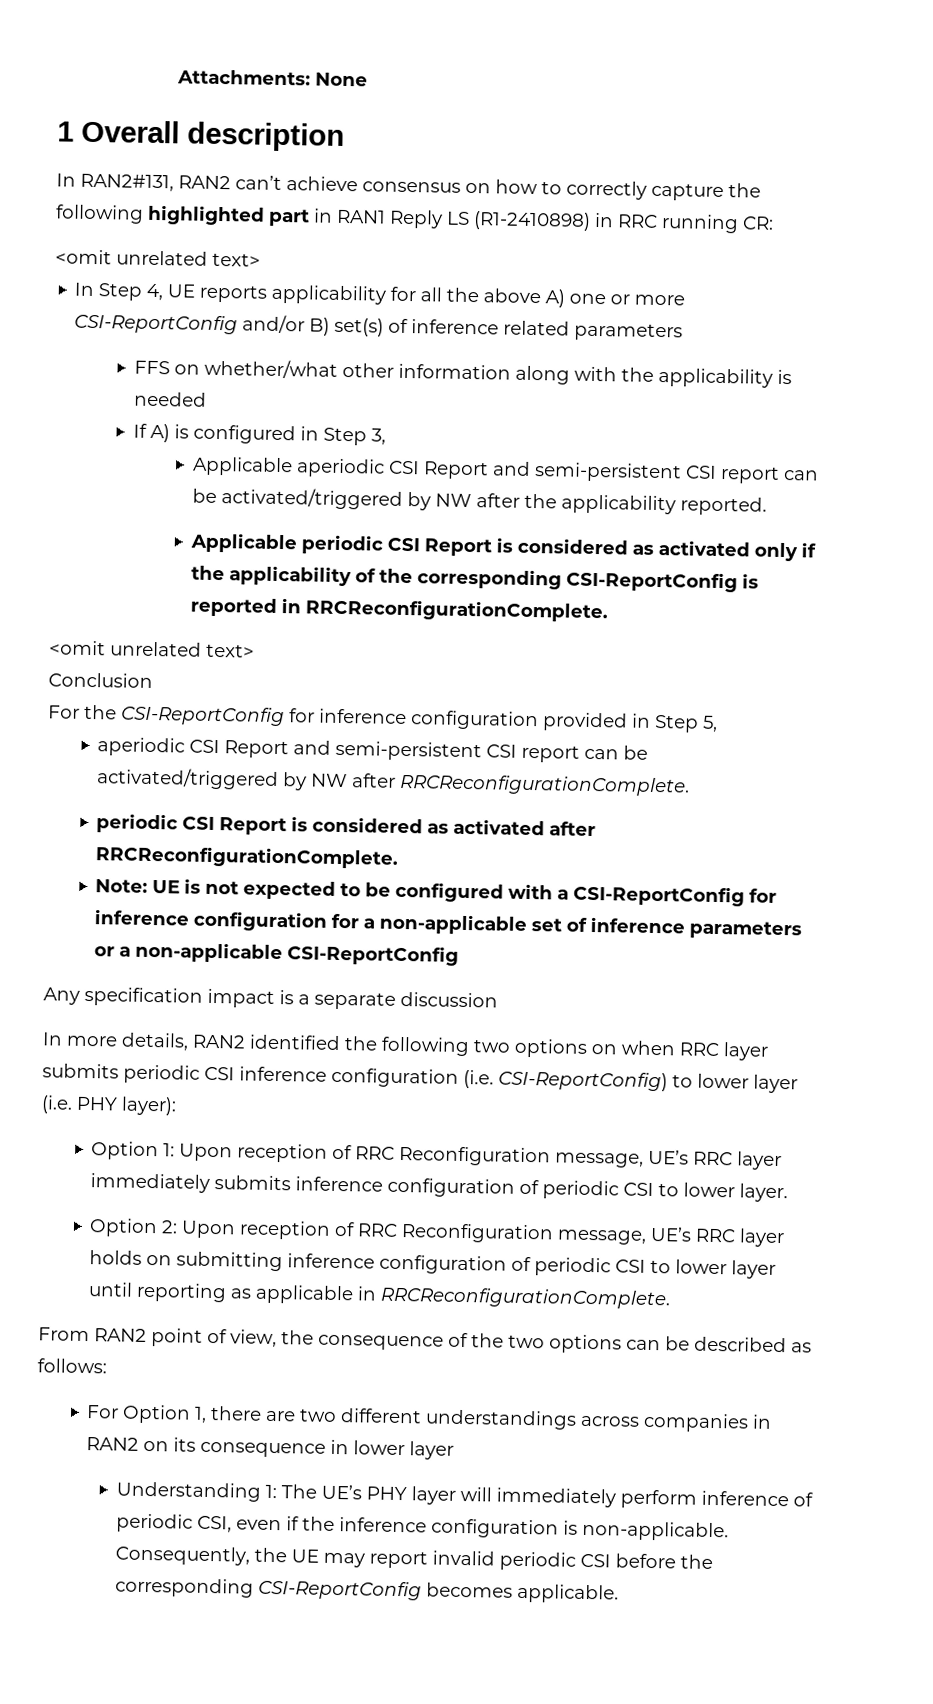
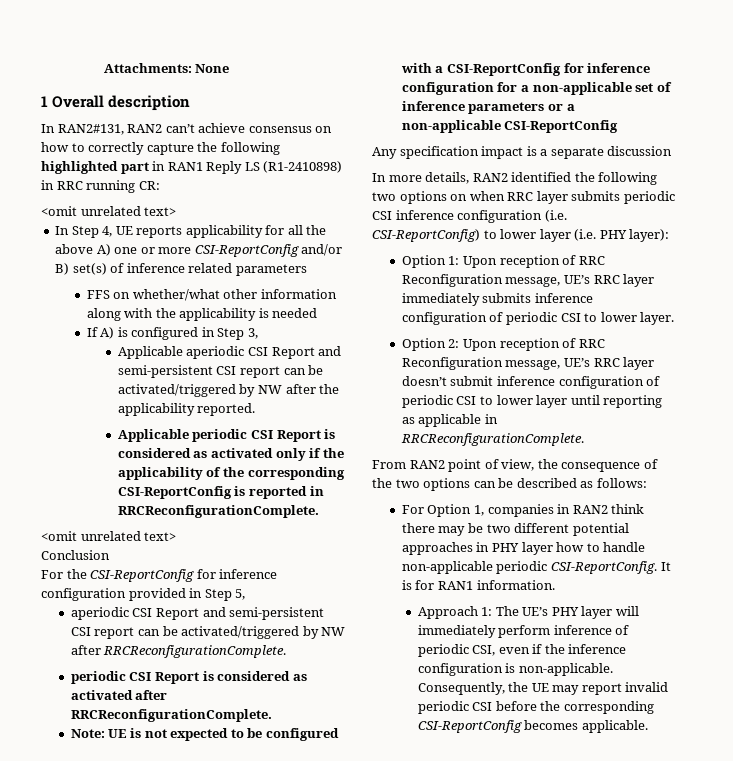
- Option 2: Upon reception of RRC Reconfiguration message, UE’s RRC layer holds on submitting inference configuration of periodic CSI to lower layer until reporting as applicable in RRCReconfigurationComplete.
+ Option 2: Upon reception of RRC Reconfiguration message, UE’s RRC layer doesn’t submit inference configuration of periodic CSI to lower layer until reporting as applicable in RRCReconfigurationComplete.
- For Option 1, there are two different understandings across companies in RAN2 on its consequence in lower layer
- Understanding 1: The UE’s PHY layer will immediately perform inference of periodic CSI, even if the inference configuration is non-applicable.
+ For Option 1, companies in RAN2 think there may be two different potential approaches in PHY layer how to handle non-applicable periodic CSI-ReportConfig. It is for RAN1 information.
+ Approach 1: The UE’s PHY layer will immediately perform inference of periodic CSI, even if the inference configuration is non-applicable.

